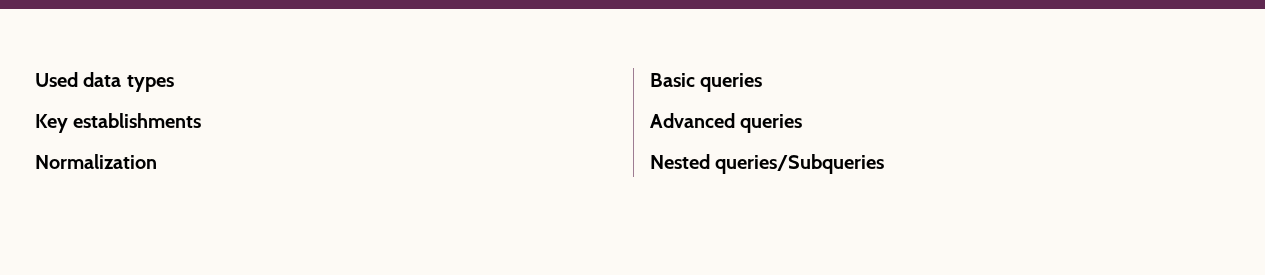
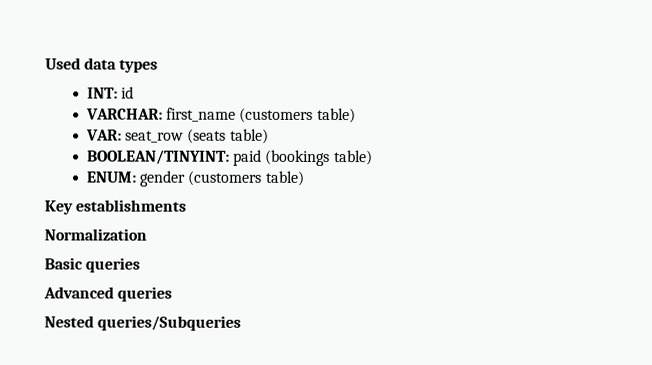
+ INT: id
+ VARCHAR: first_name (customers table)
+ VAR: seat_row (seats table)
+ BOOLEAN/TINYINT: paid (bookings table)
+ ENUM: gender (customers table)

